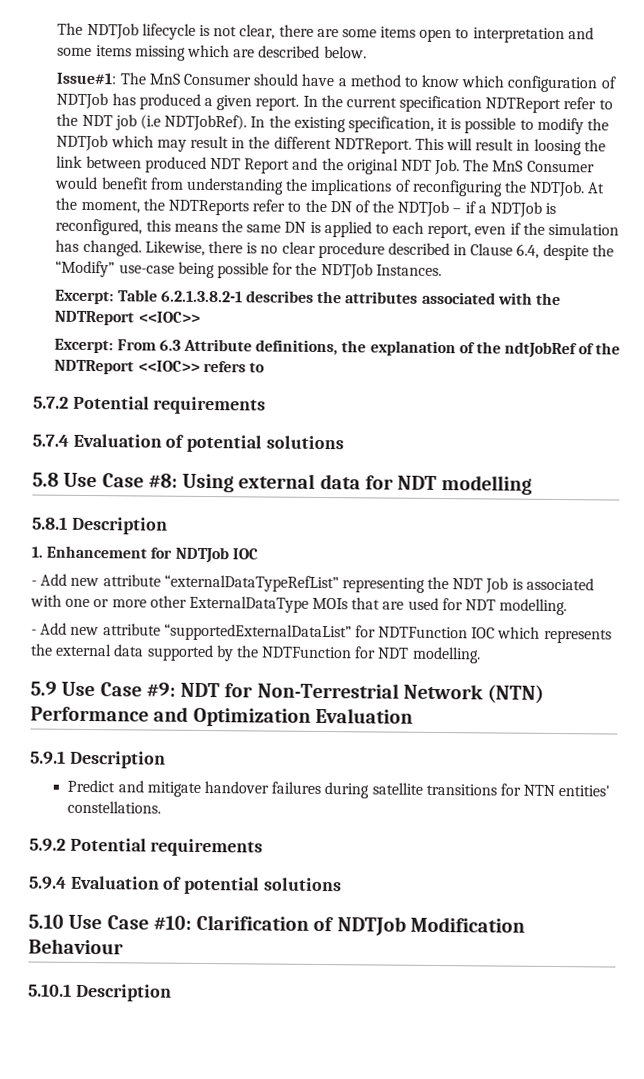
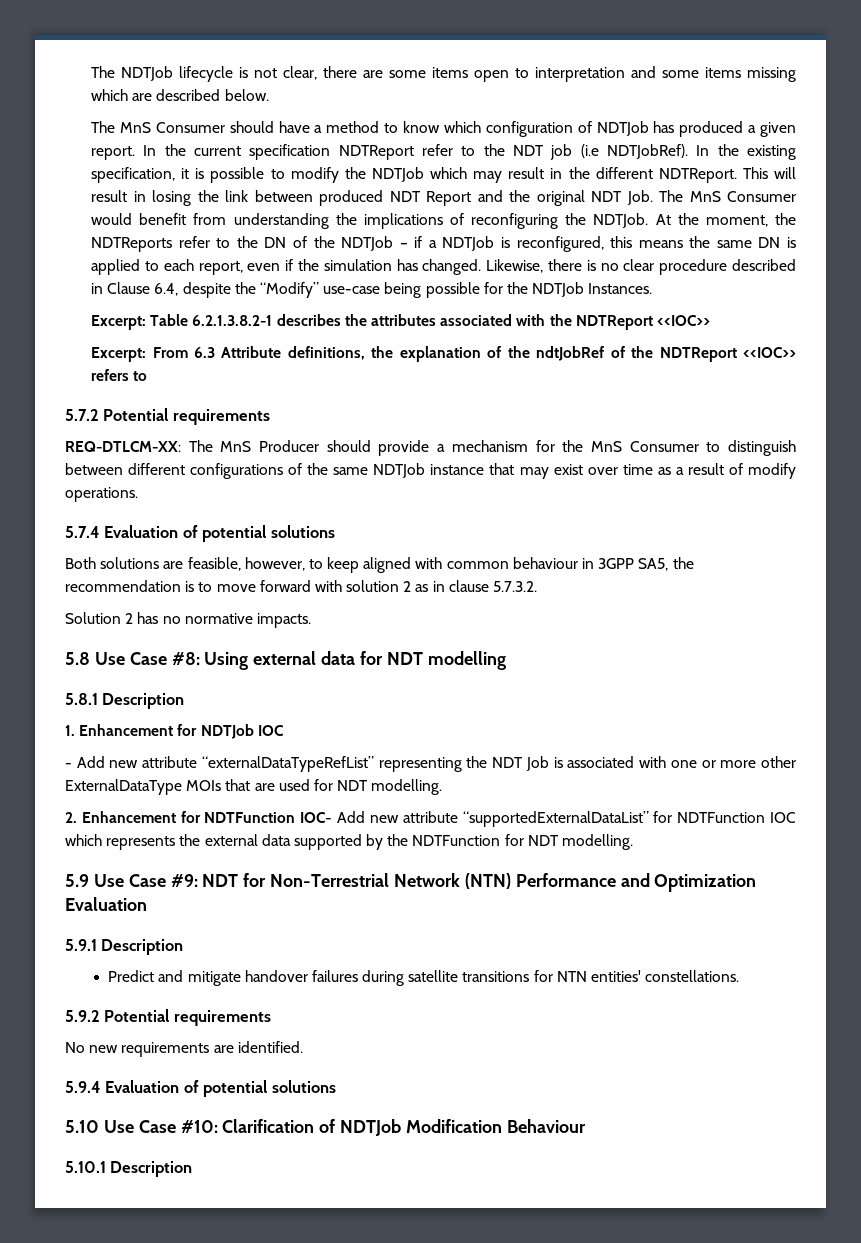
- Issue#1: The MnS Consumer should have a method to know which configuration of NDTJob has produced a given report.
+ The MnS Consumer should have a method to know which configuration of NDTJob has produced a given report.
- This will result in loosing the link between produced NDT Report and the original NDT Job. The MnS Consumer would benefit from understanding the implications of reconfiguring the NDTJob.
+ This will result in losing the link between produced NDT Report and the original NDT Job. The MnS Consumer would benefit from understanding the implications of reconfiguring the NDTJob.
+ REQ-DTLCM-XX: The MnS Producer should provide a mechanism for the MnS Consumer to distinguish between different configurations of the same NDTJob instance that may exist over time as a result of modify operations.
+ Both solutions are feasible, however, to keep aligned with common behaviour in 3GPP SA5, the recommendation is to move forward with solution 2 as in clause 5.7.3.2.
+ Solution 2 has no normative impacts.
- - Add new attribute “supportedExternalDataList” for NDTFunction IOC which represents the external data supported by the NDTFunction for NDT modelling.
+ 2. Enhancement for NDTFunction IOC- Add new attribute “supportedExternalDataList” for NDTFunction IOC which represents the external data supported by the NDTFunction for NDT modelling.
+ No new requirements are identified.

